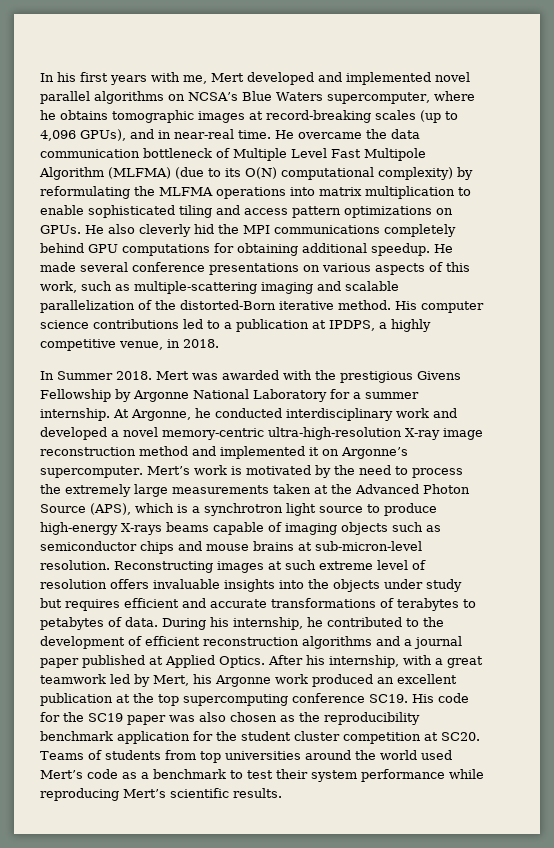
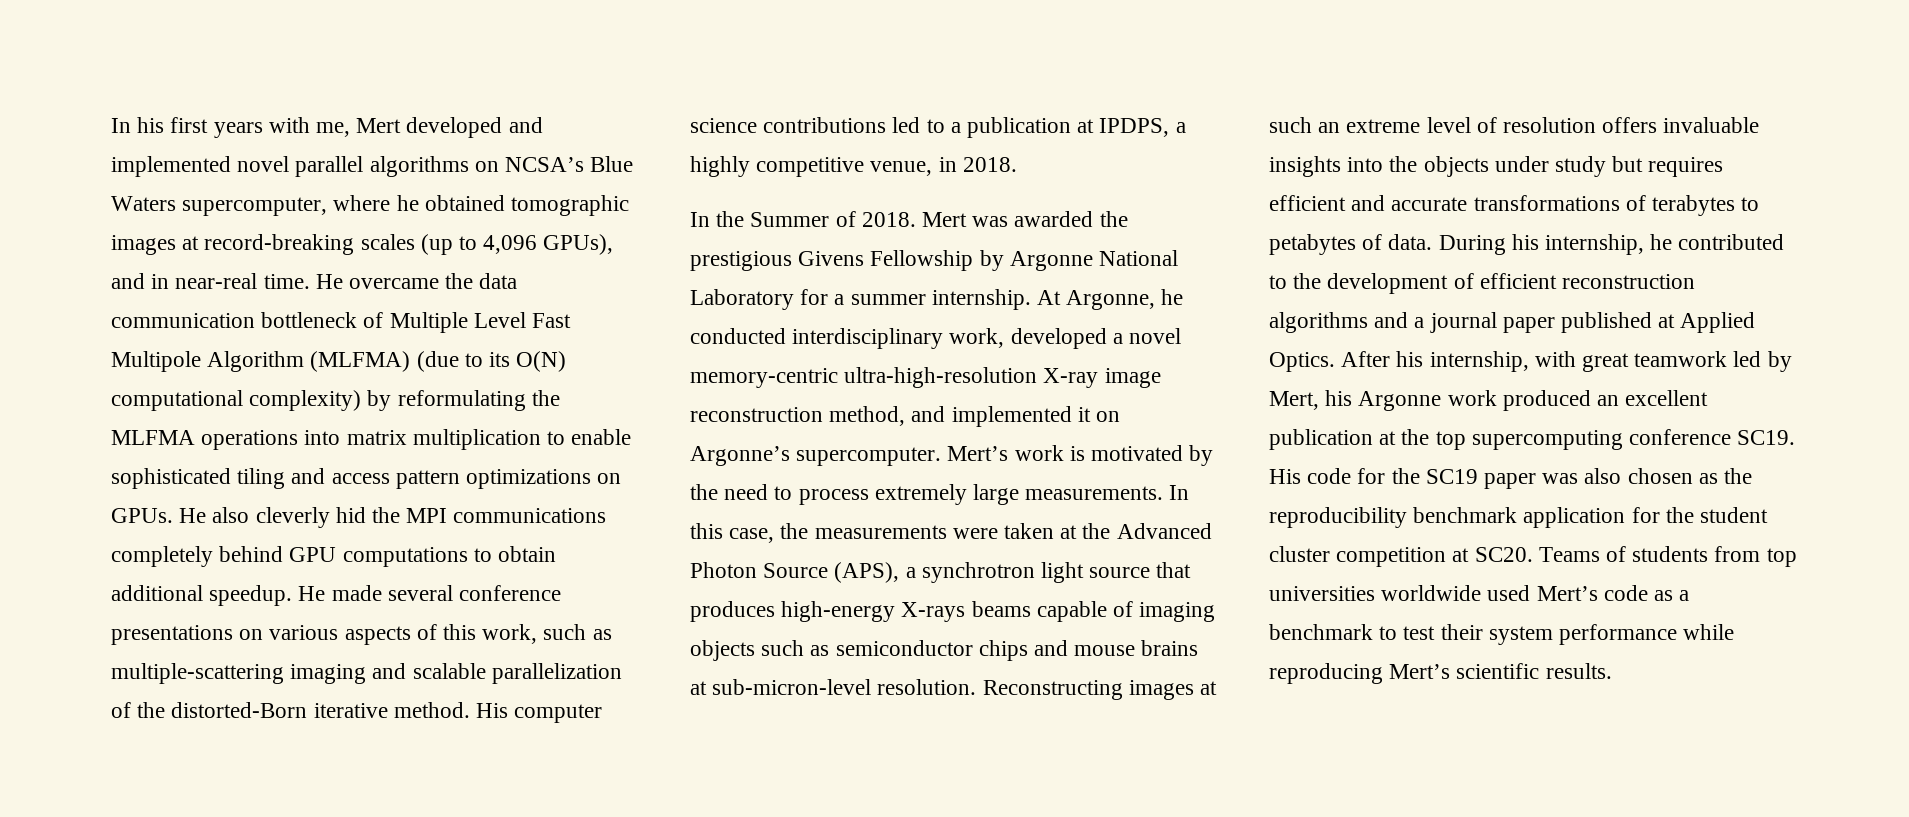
- In his first years with me, Mert developed and implemented novel parallel algorithms on NCSA’s Blue Waters supercomputer, where he obtains tomographic images at record-breaking scales (up to 4,096 GPUs), and in near-real time.
+ In his first years with me, Mert developed and implemented novel parallel algorithms on NCSA’s Blue Waters supercomputer, where he obtained tomographic images at record-breaking scales (up to 4,096 GPUs), and in near-real time.
- He also cleverly hid the MPI communications completely behind GPU computations for obtaining additional speedup.
+ He also cleverly hid the MPI communications completely behind GPU computations to obtain additional speedup.
- In Summer 2018.
+ In the Summer of 2018.
- Mert was awarded with the prestigious Givens Fellowship by Argonne National Laboratory for a summer internship.
+ Mert was awarded the prestigious Givens Fellowship by Argonne National Laboratory for a summer internship.
- At Argonne, he conducted interdisciplinary work and developed a novel memory-centric ultra-high-resolution X-ray image reconstruction method and implemented it on Argonne’s supercomputer.
+ At Argonne, he conducted interdisciplinary work, developed a novel memory-centric ultra-high-resolution X-ray image reconstruction method, and implemented it on Argonne’s supercomputer.
- Mert’s work is motivated by the need to process the extremely large measurements taken at the Advanced Photon Source (APS), which is a synchrotron light source to produce high-energy X-rays beams capable of imaging objects such as semiconductor chips and mouse brains at sub-micron-level resolution.
+ Mert’s work is motivated by the need to process extremely large measurements. In this case, the measurements were taken at the Advanced Photon Source (APS), a synchrotron light source that produces high-energy X-rays beams capable of imaging objects such as semiconductor chips and mouse brains at sub-micron-level resolution.
- Reconstructing images at such extreme level of resolution offers invaluable insights into the objects under study but requires efficient and accurate transformations of terabytes to petabytes of data.
+ Reconstructing images at such an extreme level of resolution offers invaluable insights into the objects under study but requires efficient and accurate transformations of terabytes to petabytes of data.
- After his internship, with a great teamwork led by Mert, his Argonne work produced an excellent publication at the top supercomputing conference SC19.
+ After his internship, with great teamwork led by Mert, his Argonne work produced an excellent publication at the top supercomputing conference SC19.
- Teams of students from top universities around the world used Mert’s code as a benchmark to test their system performance while reproducing Mert’s scientific results.
+ Teams of students from top universities worldwide used Mert’s code as a benchmark to test their system performance while reproducing Mert’s scientific results.

